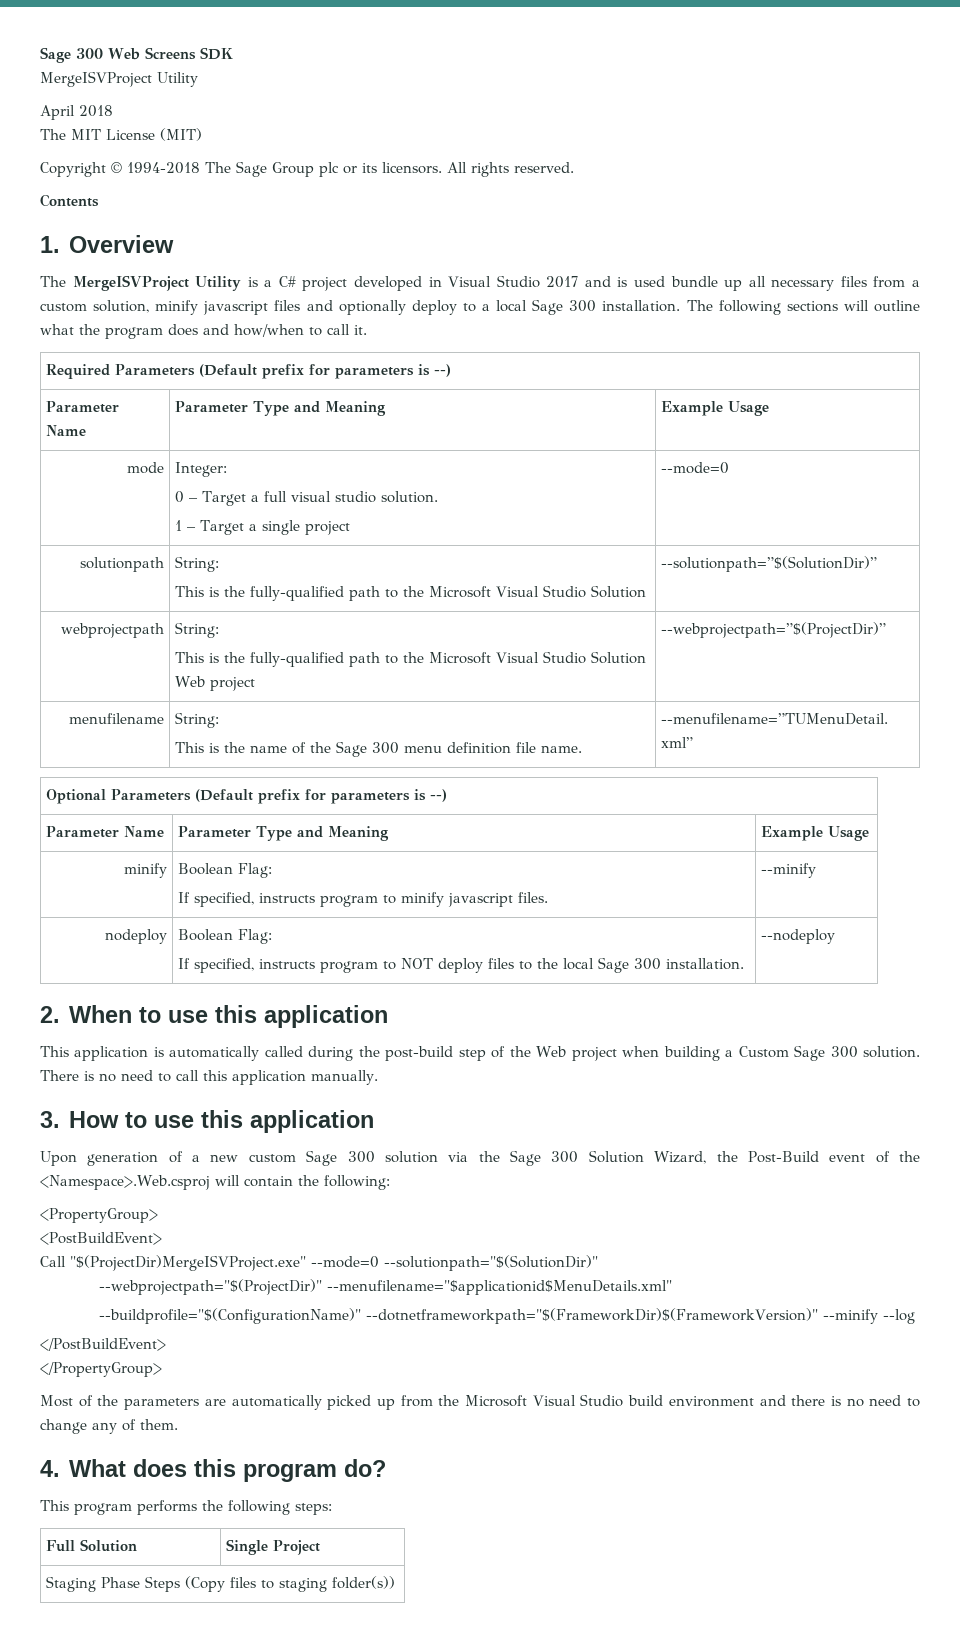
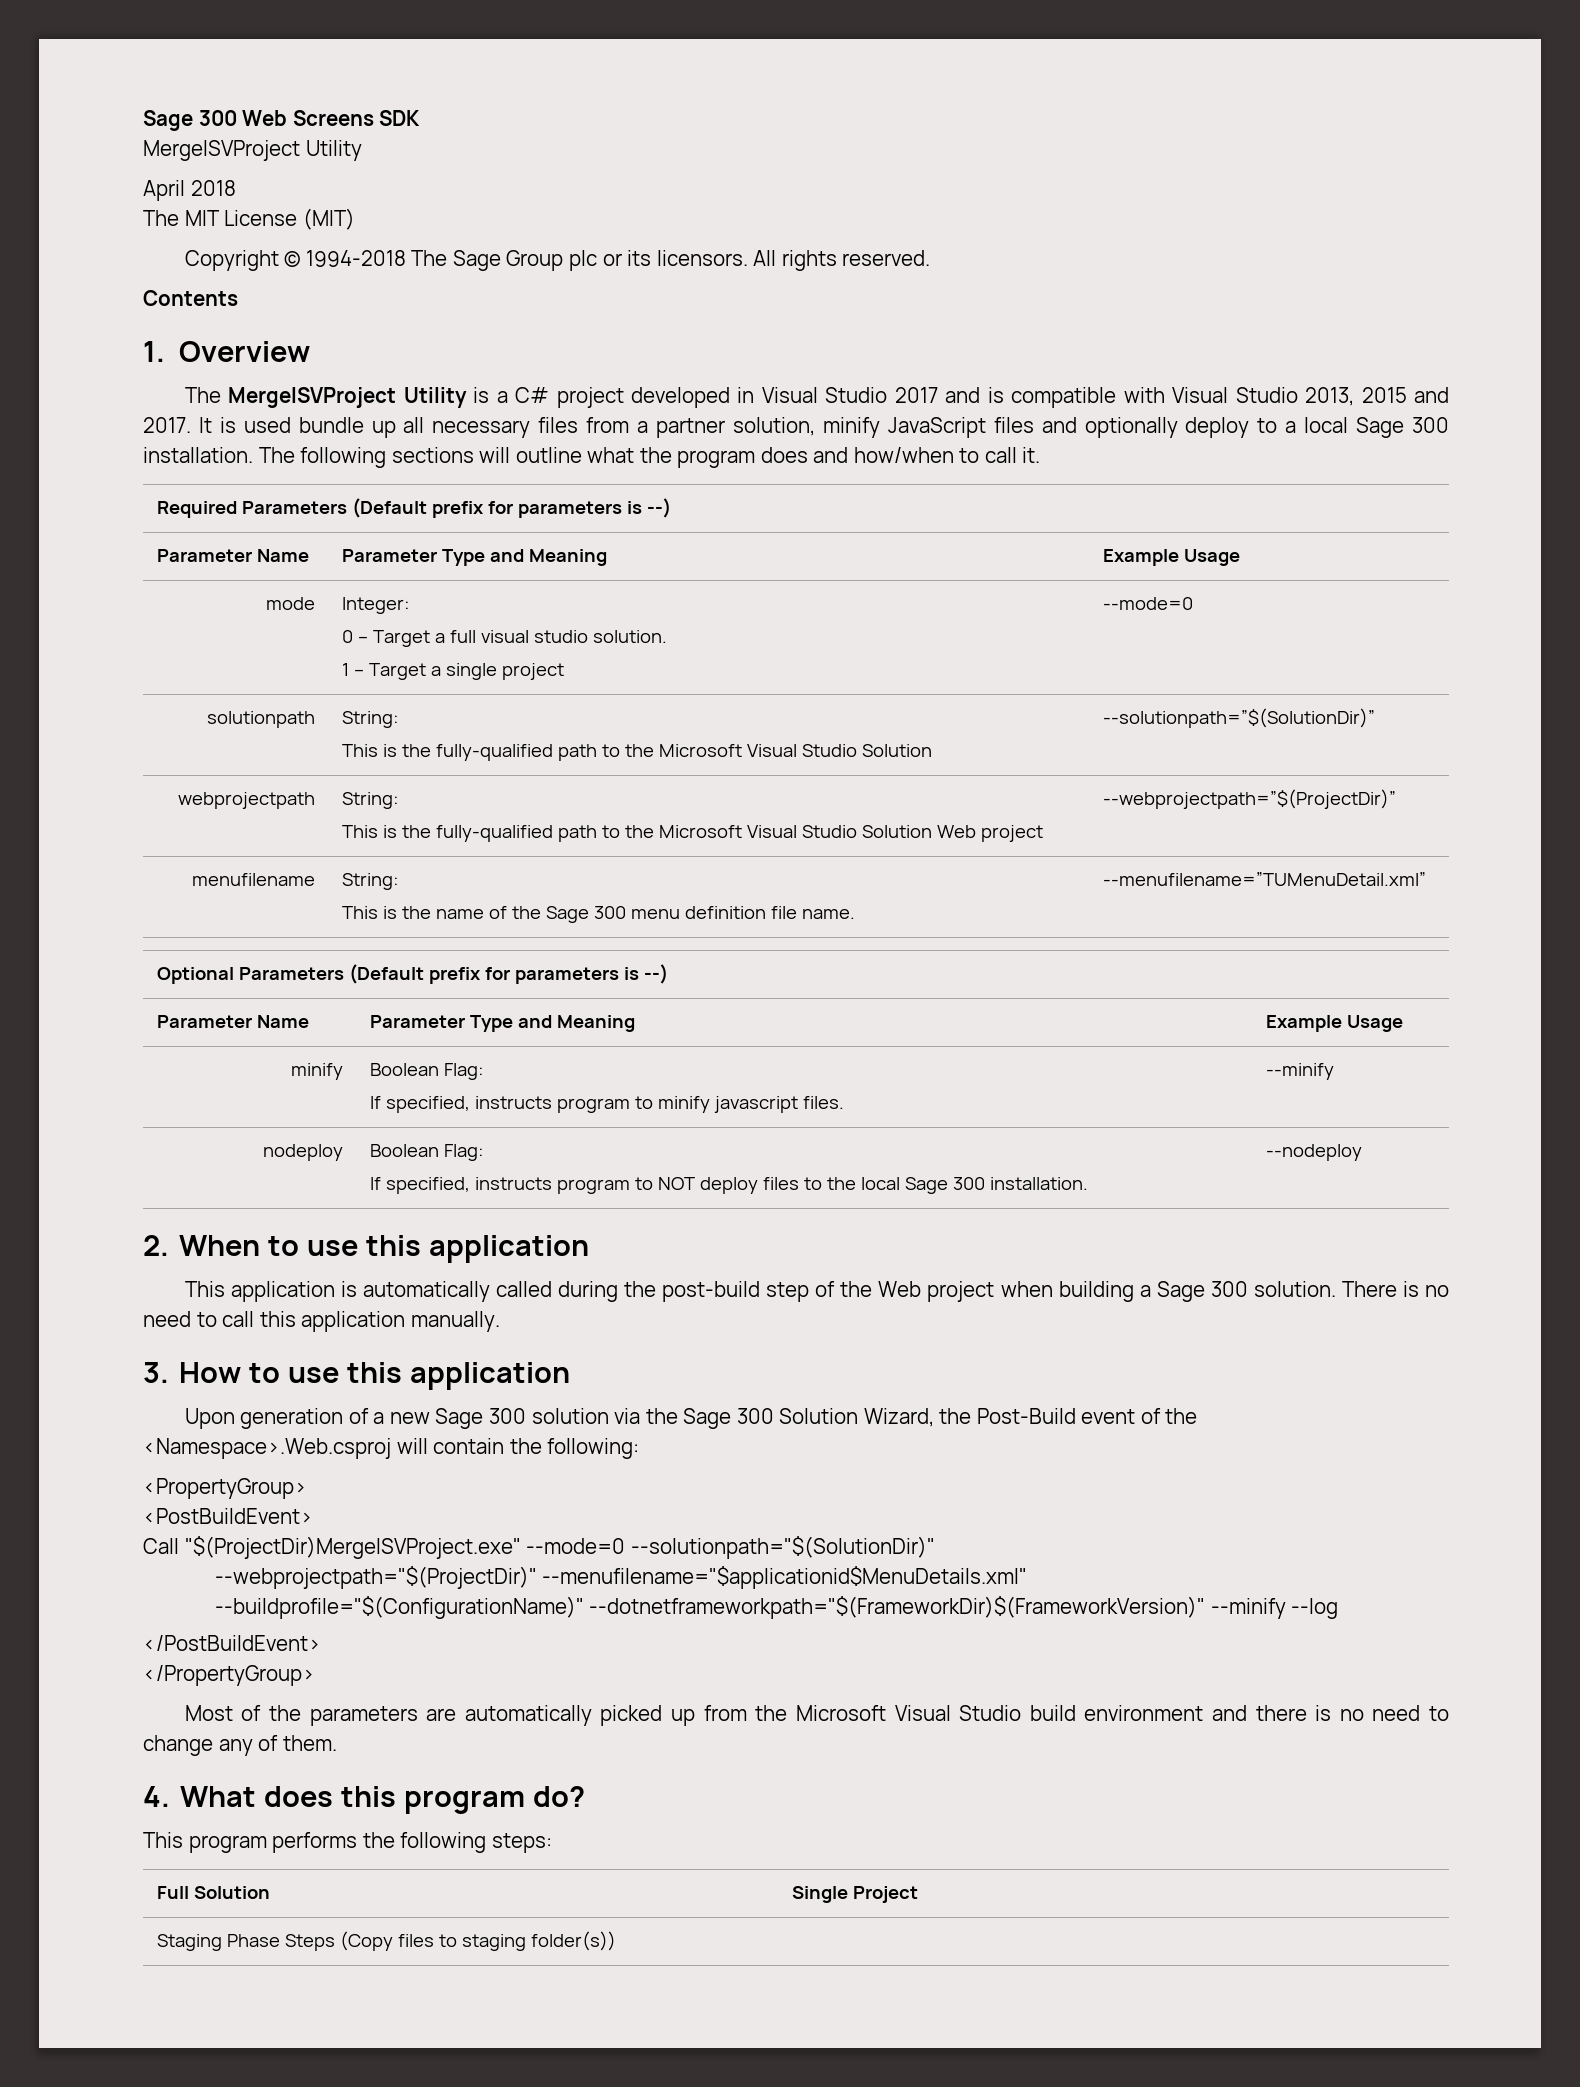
- The MergeISVProject Utility is a C# project developed in Visual Studio 2017 and is used bundle up all necessary files from a custom solution, minify javascript files and optionally deploy to a local Sage 300 installation.
+ The MergeISVProject Utility is a C# project developed in Visual Studio 2017 and is compatible with Visual Studio 2013, 2015 and 2017. It is used bundle up all necessary files from a partner solution, minify JavaScript files and optionally deploy to a local Sage 300 installation.
- This application is automatically called during the post-build step of the Web project when building a Custom Sage 300 solution.
+ This application is automatically called during the post-build step of the Web project when building a Sage 300 solution.
- Upon generation of a new custom Sage 300 solution via the Sage 300 Solution Wizard, the Post-Build event of the <Namespace>.Web.csproj will contain the following:
+ Upon generation of a new Sage 300 solution via the Sage 300 Solution Wizard, the Post-Build event of the <Namespace>.Web.csproj will contain the following:

